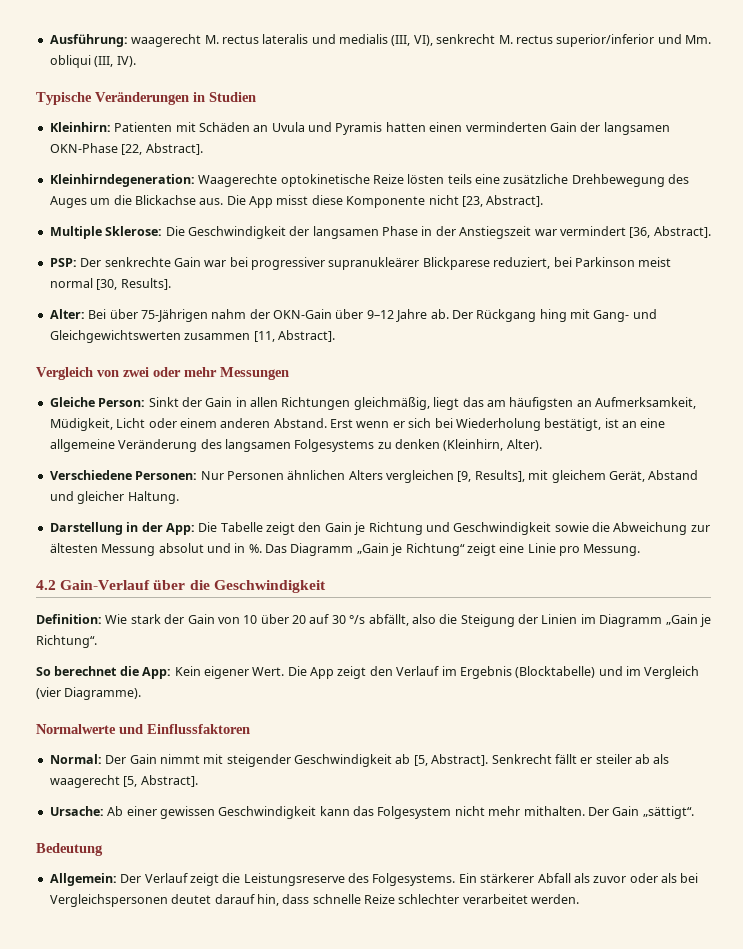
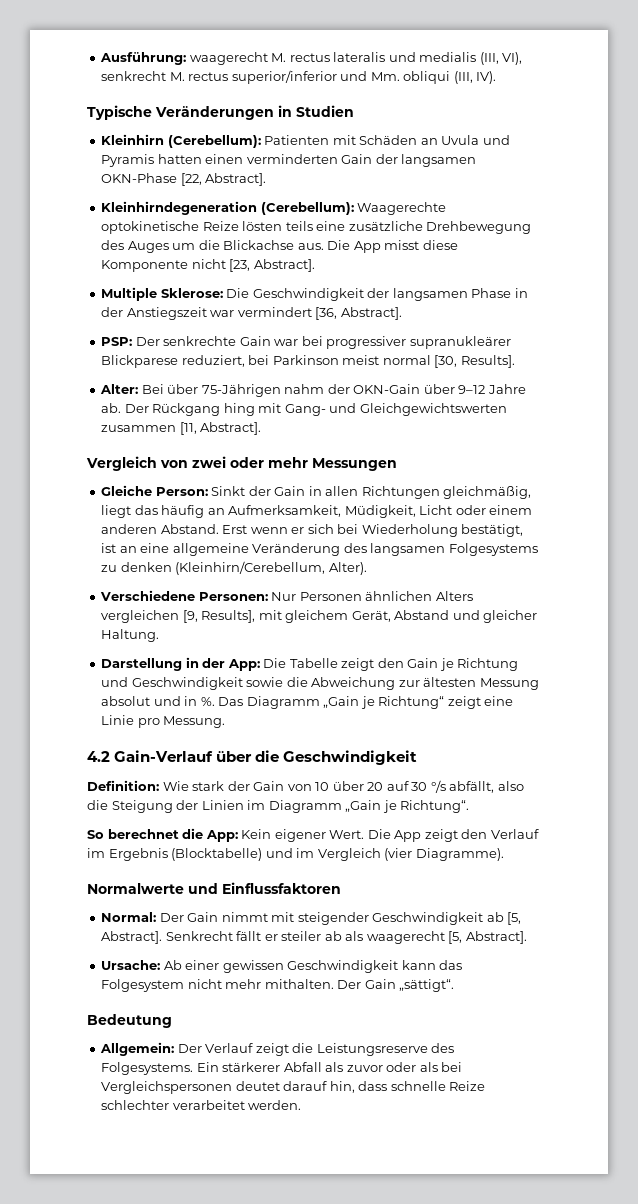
- Kleinhirn: Patienten mit Schäden an Uvula und Pyramis hatten einen verminderten Gain der langsamen OKN-Phase [22, Abstract].
+ Kleinhirn (Cerebellum): Patienten mit Schäden an Uvula und Pyramis hatten einen verminderten Gain der langsamen OKN-Phase [22, Abstract].
- Kleinhirndegeneration: Waagerechte optokinetische Reize lösten teils eine zusätzliche Drehbewegung des Auges um die Blickachse aus.
+ Kleinhirndegeneration (Cerebellum): Waagerechte optokinetische Reize lösten teils eine zusätzliche Drehbewegung des Auges um die Blickachse aus.
- Gleiche Person: Sinkt der Gain in allen Richtungen gleichmäßig, liegt das am häufigsten an Aufmerksamkeit, Müdigkeit, Licht oder einem anderen Abstand.
+ Gleiche Person: Sinkt der Gain in allen Richtungen gleichmäßig, liegt das häufig an Aufmerksamkeit, Müdigkeit, Licht oder einem anderen Abstand.
- Erst wenn er sich bei Wiederholung bestätigt, ist an eine allgemeine Veränderung des langsamen Folgesystems zu denken (Kleinhirn, Alter).
+ Erst wenn er sich bei Wiederholung bestätigt, ist an eine allgemeine Veränderung des langsamen Folgesystems zu denken (Kleinhirn/Cerebellum, Alter).

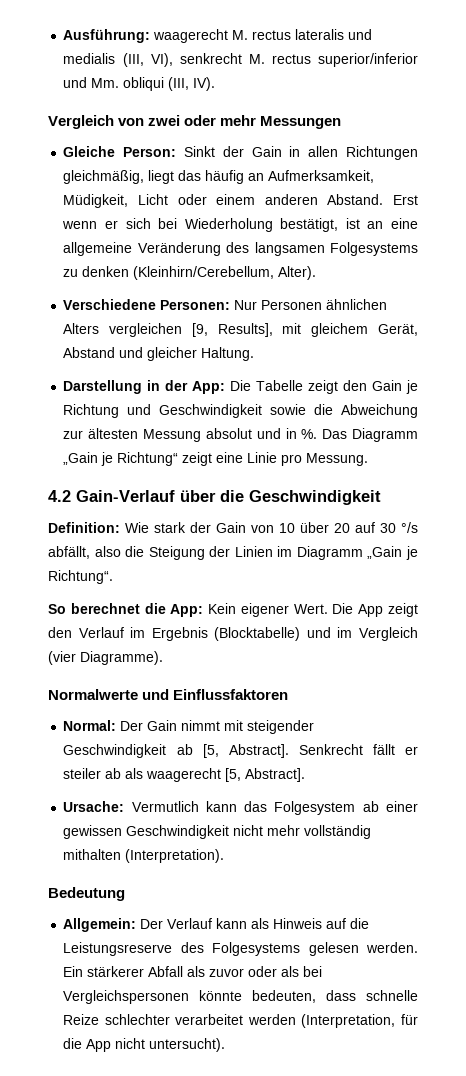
- Typische Veränderungen in Studien
- Kleinhirn (Cerebellum): Patienten mit Schäden an Uvula und Pyramis hatten einen verminderten Gain der langsamen OKN-Phase [22, Abstract].
- Kleinhirndegeneration (Cerebellum): Waagerechte optokinetische Reize lösten teils eine zusätzliche Drehbewegung des Auges um die Blickachse aus. Die App misst diese Komponente nicht [23, Abstract].
- Multiple Sklerose: Die Geschwindigkeit der langsamen Phase in der Anstiegszeit war vermindert [36, Abstract].
- PSP: Der senkrechte Gain war bei progressiver supranukleärer Blickparese reduziert, bei Parkinson meist normal [30, Results].
- Alter: Bei über 75-Jährigen nahm der OKN-Gain über 9–12 Jahre ab. Der Rückgang hing mit Gang- und Gleichgewichtswerten zusammen [11, Abstract].
- Ursache: Ab einer gewissen Geschwindigkeit kann das Folgesystem nicht mehr mithalten. Der Gain „sättigt“.
+ Ursache: Vermutlich kann das Folgesystem ab einer gewissen Geschwindigkeit nicht mehr vollständig mithalten (Interpretation).
  Bedeutung
- Allgemein: Der Verlauf zeigt die Leistungsreserve des Folgesystems.
+ Allgemein: Der Verlauf kann als Hinweis auf die Leistungsreserve des Folgesystems gelesen werden.
- Ein stärkerer Abfall als zuvor oder als bei Vergleichspersonen deutet darauf hin, dass schnelle Reize schlechter verarbeitet werden.
+ Ein stärkerer Abfall als zuvor oder als bei Vergleichspersonen könnte bedeuten, dass schnelle Reize schlechter verarbeitet werden (Interpretation, für die App nicht untersucht).

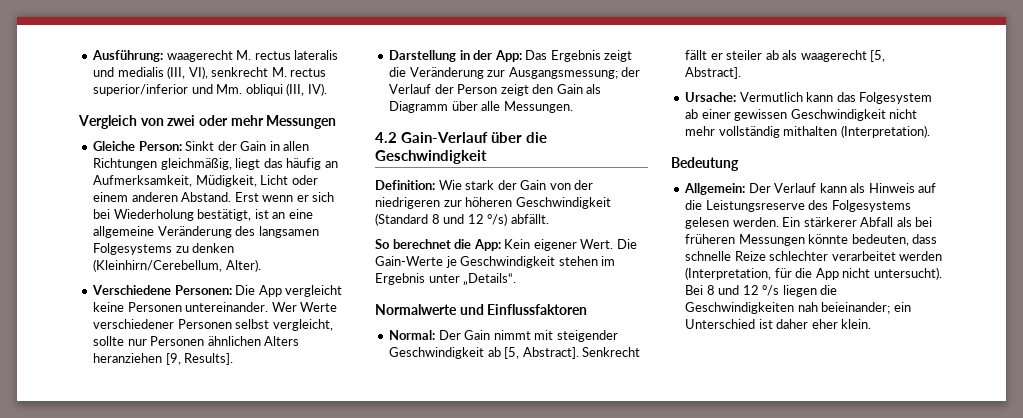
- Verschiedene Personen: Nur Personen ähnlichen Alters vergleichen [9, Results], mit gleichem Gerät, Abstand und gleicher Haltung.
- Darstellung in der App: Die Tabelle zeigt den Gain je Richtung und Geschwindigkeit sowie die Abweichung zur ältesten Messung absolut und in %. Das Diagramm „Gain je Richtung“ zeigt eine Linie pro Messung.
+ Verschiedene Personen: Die App vergleicht keine Personen untereinander. Wer Werte verschiedener Personen selbst vergleicht, sollte nur Personen ähnlichen Alters heranziehen [9, Results].
+ Darstellung in der App: Das Ergebnis zeigt die Veränderung zur Ausgangsmessung; der Verlauf der Person zeigt den Gain als Diagramm über alle Messungen.
- Definition: Wie stark der Gain von 10 über 20 auf 30 °/s abfällt, also die Steigung der Linien im Diagramm „Gain je Richtung“.
+ Definition: Wie stark der Gain von der niedrigeren zur höheren Geschwindigkeit (Standard 8 und 12 °/s) abfällt.
- Die App zeigt den Verlauf im Ergebnis (Blocktabelle) und im Vergleich (vier Diagramme).
+ Die Gain-Werte je Geschwindigkeit stehen im Ergebnis unter „Details“.
- Ein stärkerer Abfall als zuvor oder als bei Vergleichspersonen könnte bedeuten, dass schnelle Reize schlechter verarbeitet werden (Interpretation, für die App nicht untersucht).
+ Ein stärkerer Abfall als bei früheren Messungen könnte bedeuten, dass schnelle Reize schlechter verarbeitet werden (Interpretation, für die App nicht untersucht).
+ Bei 8 und 12 °/s liegen die Geschwindigkeiten nah beieinander; ein Unterschied ist daher eher klein.

